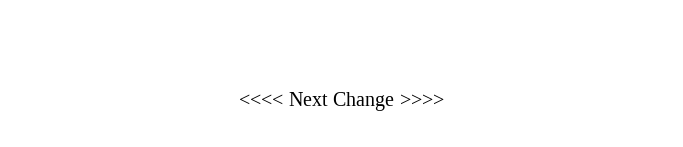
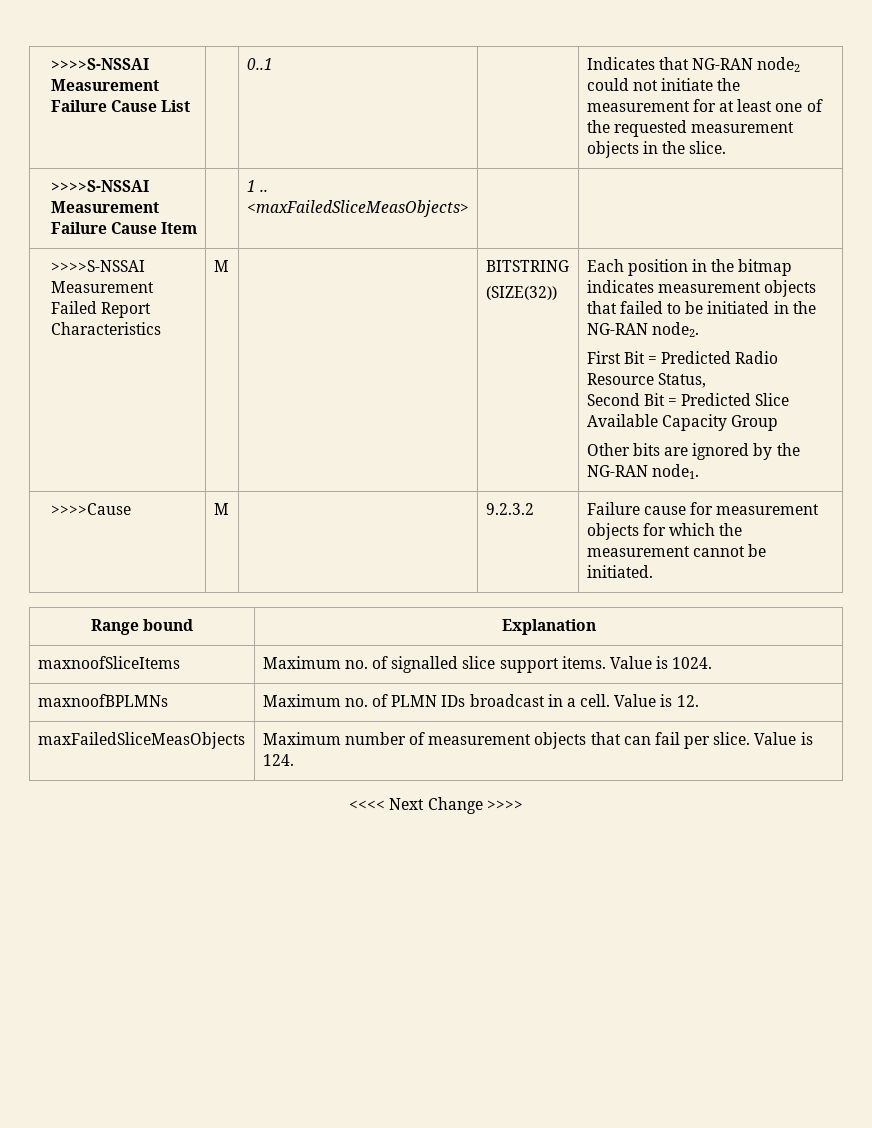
+ >>>>S-NSSAI Measurement Failure Cause List | | 0..1 | | Indicates that NG-RAN node2 could not initiate the measurement for at least one of the requested measurement objects in the slice.
+ >>>>S-NSSAI Measurement Failure Cause Item | | 1 .. <maxFailedSliceMeasObjects> | |
+ >>>>S-NSSAI Measurement Failed Report Characteristics | M | | BITSTRING
+ (SIZE(32)) | Each position in the bitmap indicates measurement objects that failed to be initiated in the NG-RAN node2.
+ First Bit = Predicted Radio Resource Status,
+ Second Bit = Predicted Slice Available Capacity Group
+ Other bits are ignored by the NG-RAN node1.
+ >>>>Cause | M | | 9.2.3.2 | Failure cause for measurement objects for which the measurement cannot be initiated.
+ Range bound | Explanation
+ maxnoofSliceItems | Maximum no. of signalled slice support items. Value is 1024.
+ maxnoofBPLMNs | Maximum no. of PLMN IDs broadcast in a cell. Value is 12.
+ maxFailedSliceMeasObjects | Maximum number of measurement objects that can fail per slice. Value is 124.

